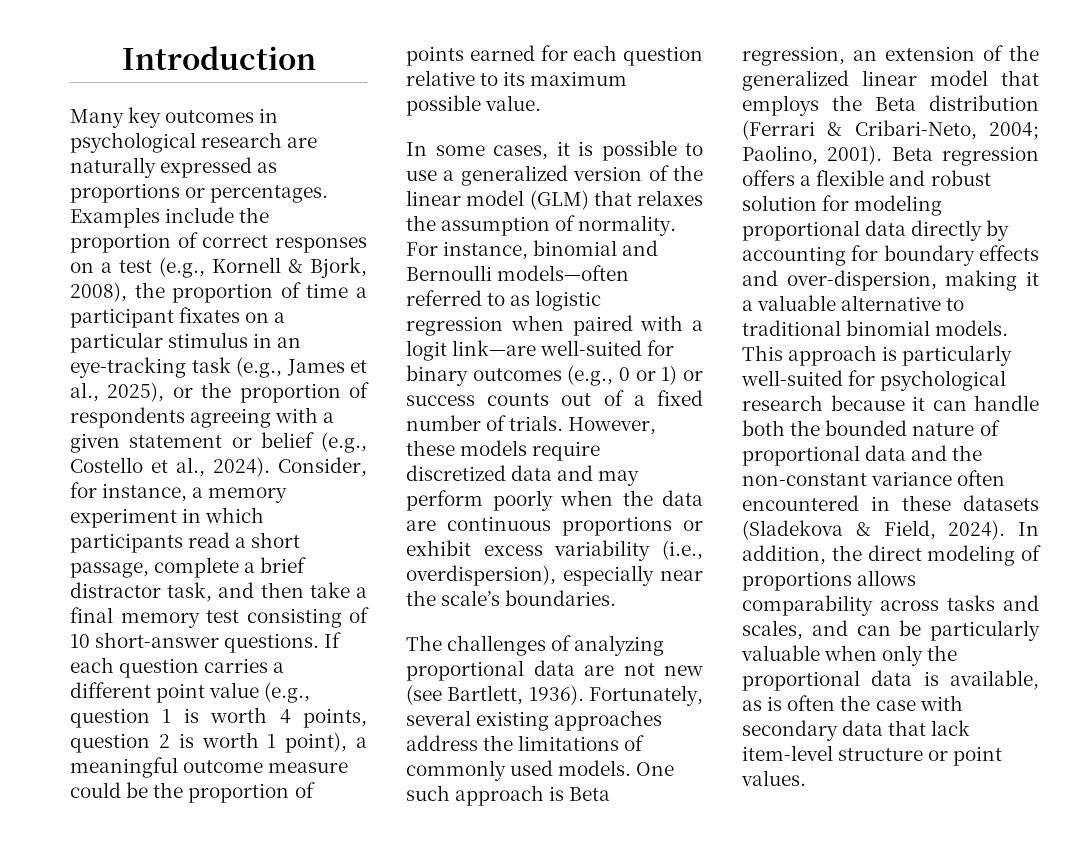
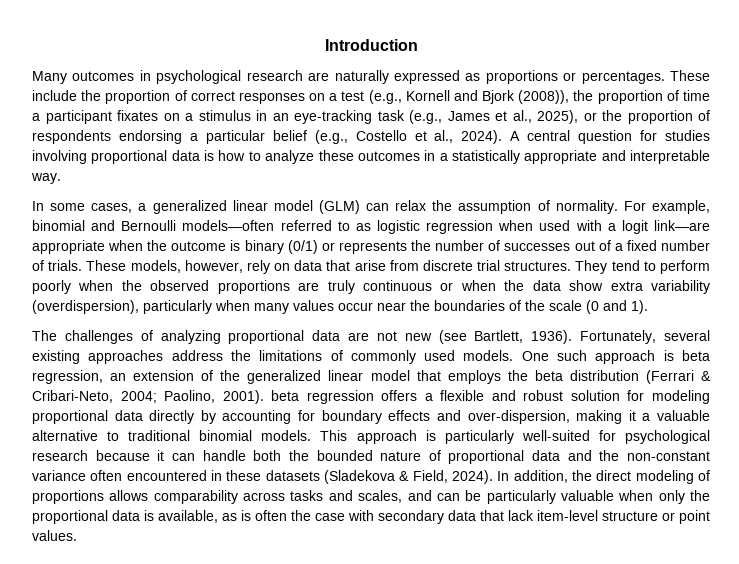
- Many key outcomes in psychological research are naturally expressed as proportions or percentages.
+ Many outcomes in psychological research are naturally expressed as proportions or percentages.
- Examples include the proportion of correct responses on a test (e.g., Kornell & Bjork, 2008), the proportion of time a participant fixates on a particular stimulus in an eye-tracking task (e.g., James et al., 2025), or the proportion of respondents agreeing with a given statement or belief (e.g., Costello et al., 2024).
+ These include the proportion of correct responses on a test (e.g., Kornell and Bjork (2008)), the proportion of time a participant fixates on a stimulus in an eye-tracking task (e.g., James et al., 2025), or the proportion of respondents endorsing a particular belief (e.g., Costello et al., 2024).
- Consider, for instance, a memory experiment in which participants read a short passage, complete a brief distractor task, and then take a final memory test consisting of 10 short‑answer questions. If each question carries a different point value (e.g., question 1 is worth 4 points, question 2 is worth 1 point), a meaningful outcome measure could be the proportion of points earned for each question relative to its maximum possible value.
- In some cases, it is possible to use a generalized version of the linear model (GLM) that relaxes the assumption of normality.
+ A central question for studies involving proportional data is how to analyze these outcomes in a statistically appropriate and interpretable way.
+ In some cases, a generalized linear model (GLM) can relax the assumption of normality.
- For instance, binomial and Bernoulli models—often referred to as logistic regression when paired with a logit link—are well-suited for binary outcomes (e.g., 0 or 1) or success counts out of a fixed number of trials.
+ For example, binomial and Bernoulli models—often referred to as logistic regression when used with a logit link—are appropriate when the outcome is binary (0/1) or represents the number of successes out of a fixed number of trials.
- However, these models require discretized data and may perform poorly when the data are continuous proportions or exhibit excess variability (i.e., overdispersion), especially near the scale’s boundaries.
+ These models, however, rely on data that arise from discrete trial structures. They tend to perform poorly when the observed proportions are truly continuous or when the data show extra variability (overdispersion), particularly when many values occur near the boundaries of the scale (0 and 1).
- One such approach is Beta regression, an extension of the generalized linear model that employs the Beta distribution (Ferrari & Cribari-Neto, 2004; Paolino, 2001). Beta regression offers a flexible and robust solution for modeling proportional data directly by accounting for boundary effects and over-dispersion, making it a valuable alternative to traditional binomial models.
+ One such approach is beta regression, an extension of the generalized linear model that employs the beta distribution (Ferrari & Cribari-Neto, 2004; Paolino, 2001). beta regression offers a flexible and robust solution for modeling proportional data directly by accounting for boundary effects and over-dispersion, making it a valuable alternative to traditional binomial models.

